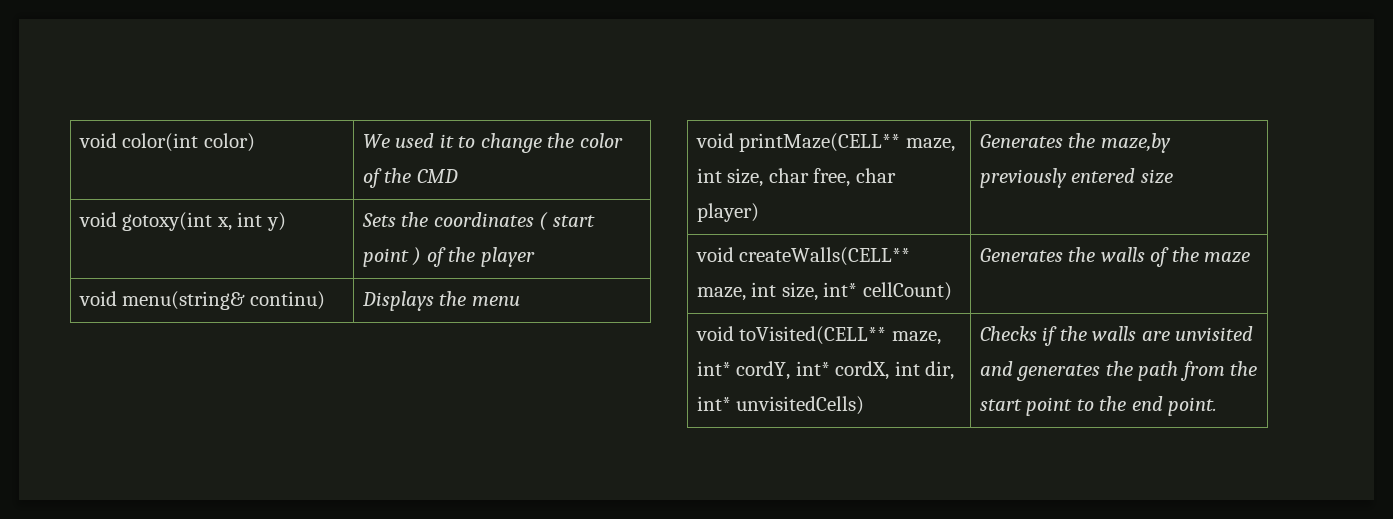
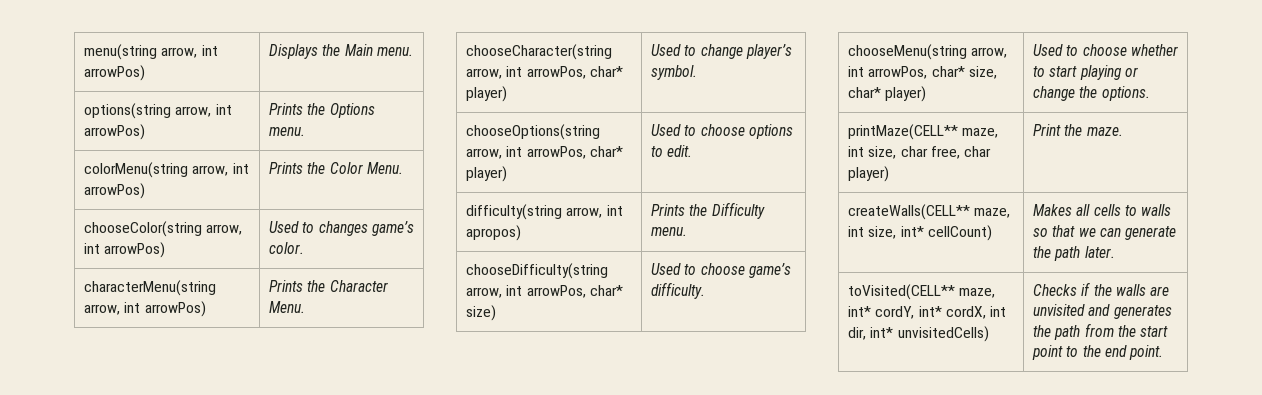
- void color(int color) | We used it to change the color of the CMD
- void gotoxy(int x, int y) | Sets the coordinates ( start point ) of the player
- void menu(string& continu) | Displays the menu
- void printMaze(CELL** maze, int size, char free, char player) | Generates the maze,by previously entered size
- void createWalls(CELL** maze, int size, int* cellCount) | Generates the walls of the maze
- void toVisited(CELL** maze, int* cordY, int* cordX, int dir, int* unvisitedCells) | Checks if the walls are unvisited and generates the path from the start point to the end point.
+ menu(string arrow, int arrowPos) | Displays the Main menu.
+ options(string arrow, int arrowPos) | Prints the Options menu.
+ colorMenu(string arrow, int arrowPos) | Prints the Color Menu.
+ chooseColor(string arrow, int arrowPos) | Used to changes game’s color.
+ characterMenu(string arrow, int arrowPos) | Prints the Character Menu.
+ chooseCharacter(string arrow, int arrowPos, char* player) | Used to change player’s symbol.
+ chooseOptions(string arrow, int arrowPos, char* player) | Used to choose options to edit.
+ difficulty(string arrow, int apropos) | Prints the Difficulty menu.
+ chooseDifficulty(string arrow, int arrowPos, char* size) | Used to choose game’s difficulty.
+ chooseMenu(string arrow, int arrowPos, char* size, char* player) | Used to choose whether to start playing or change the options.
+ printMaze(CELL** maze, int size, char free, char player) | Print the maze.
+ createWalls(CELL** maze, int size, int* cellCount) | Makes all cells to walls so that we can generate the path later.
+ toVisited(CELL** maze, int* cordY, int* cordX, int dir, int* unvisitedCells) | Checks if the walls are unvisited and generates the path from the start point to the end point.

